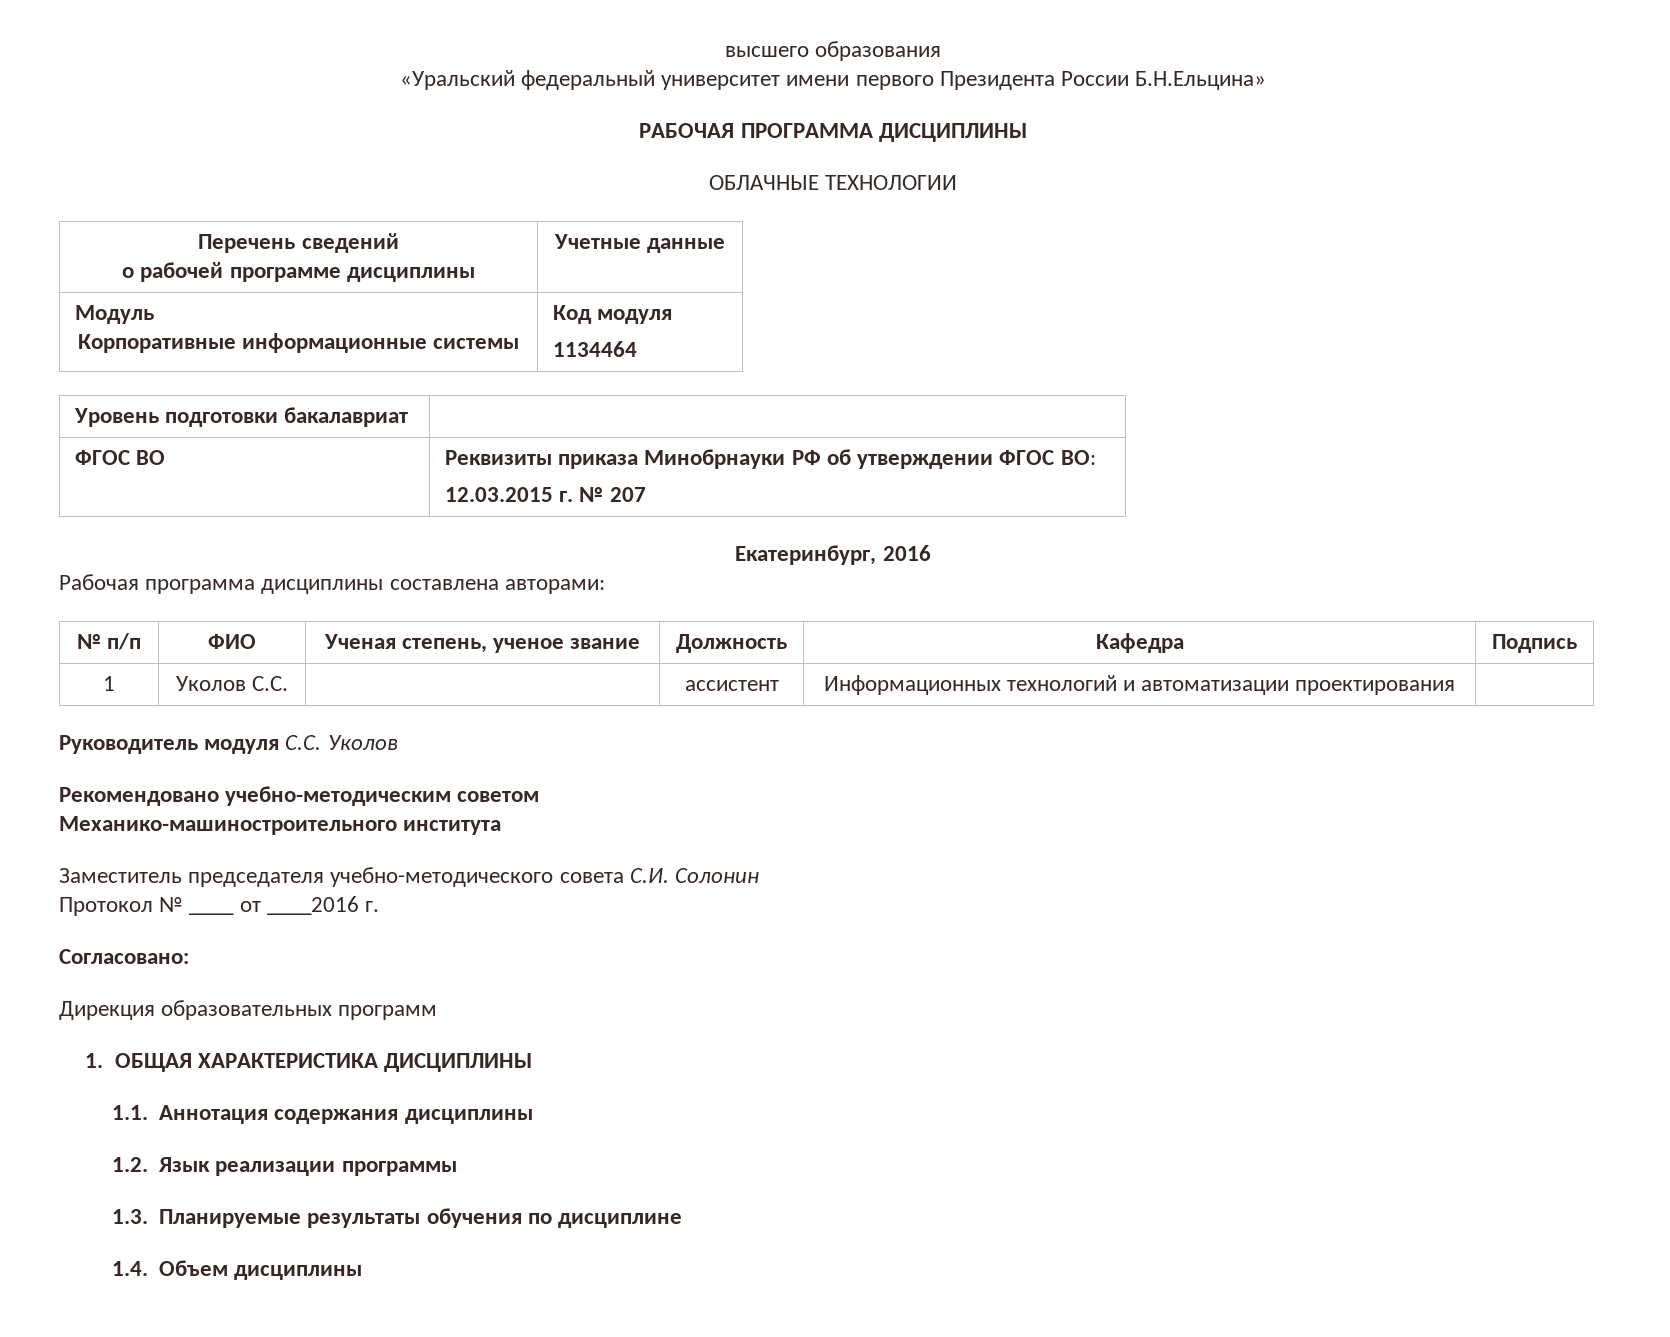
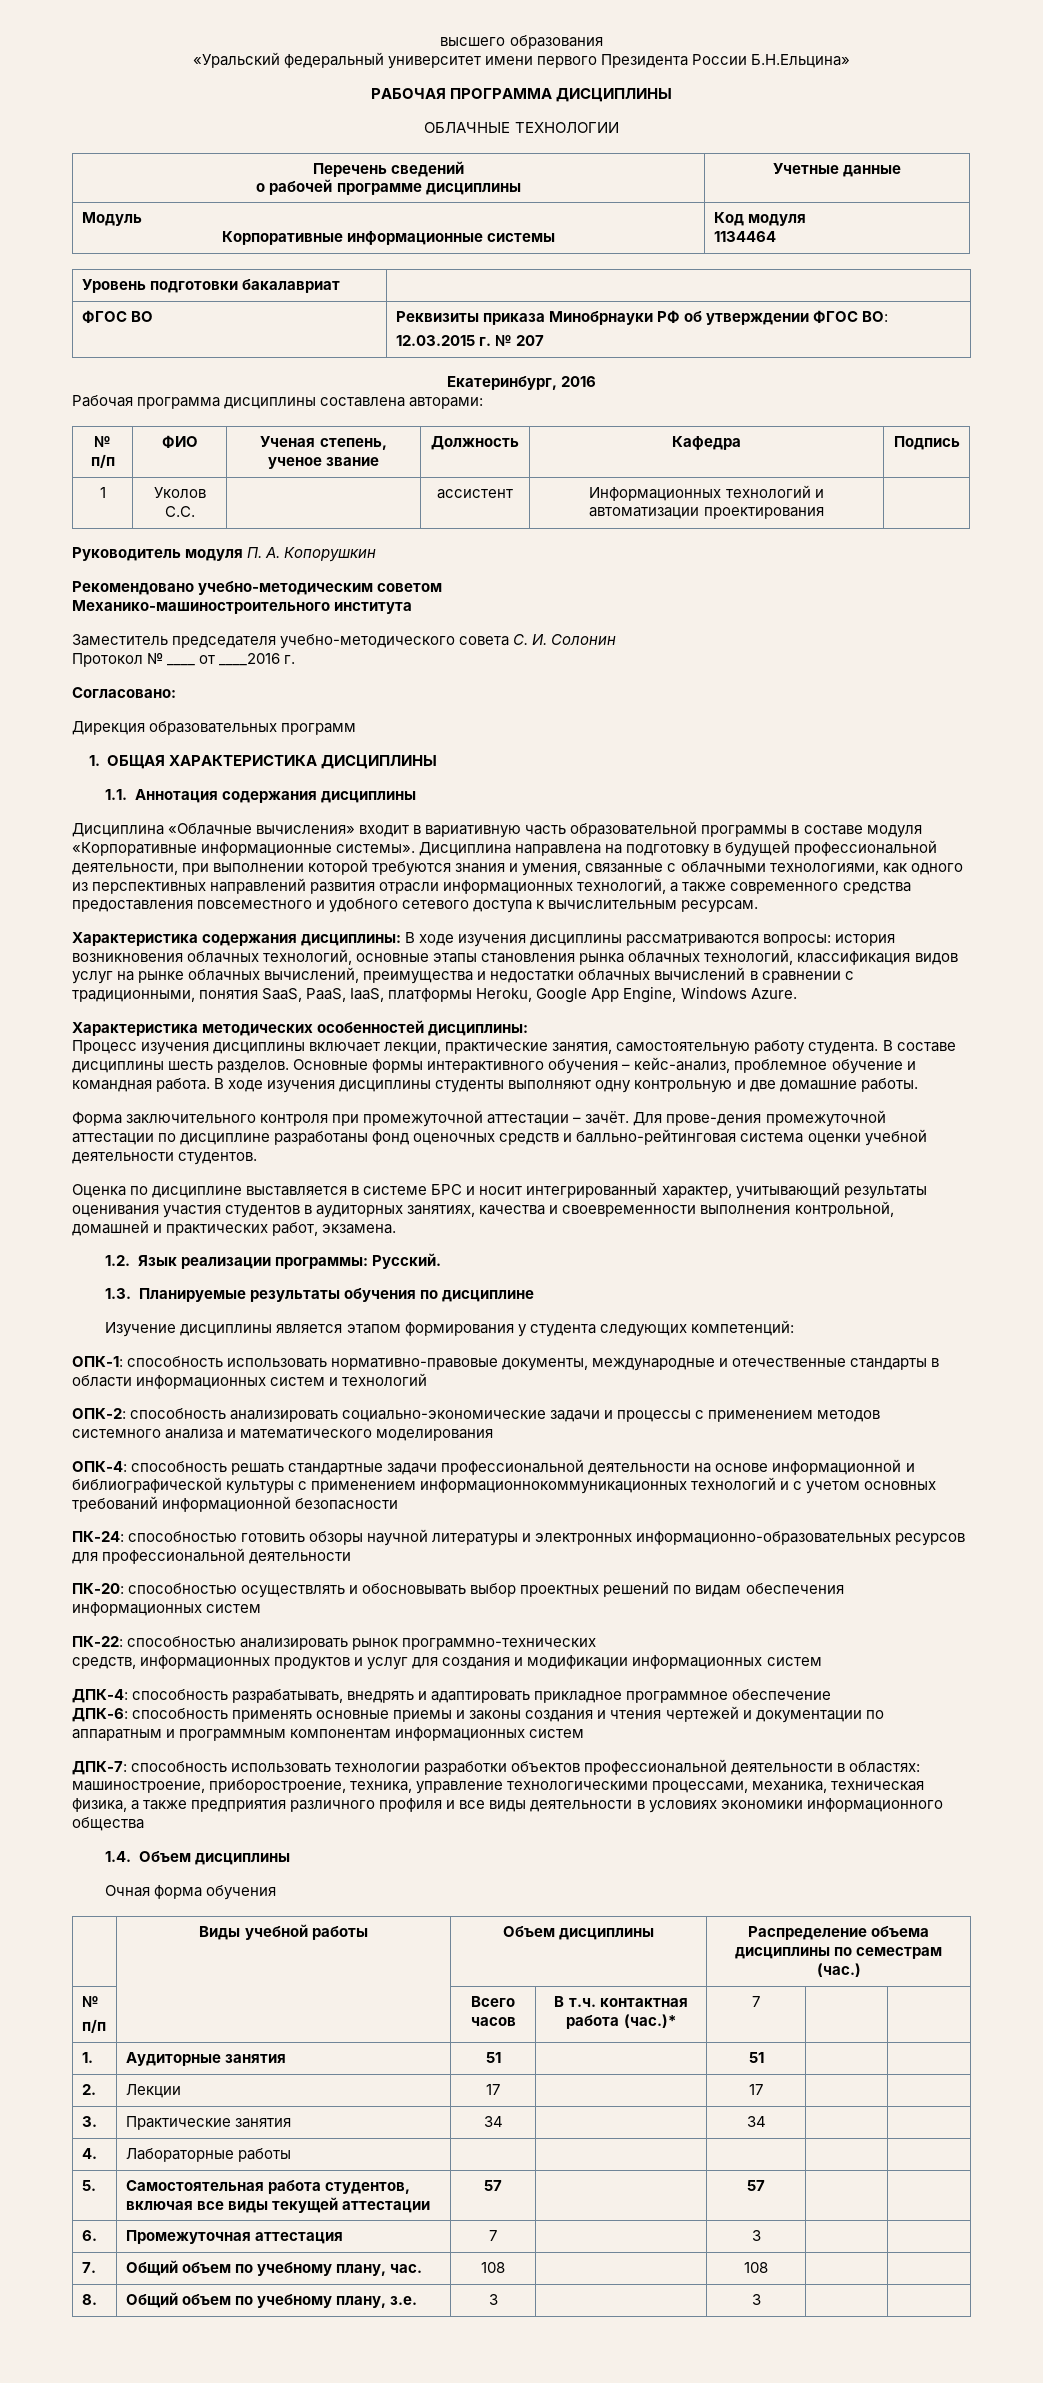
- Руководитель модуля С.С. Уколов
+ Руководитель модуля П. А. Копорушкин
- Заместитель председателя учебно-методического совета С.И. Солонин
+ Заместитель председателя учебно-методического совета С. И. Солонин
+ Дисциплина «Облачные вычисления» входит в вариативную часть образовательной программы в составе модуля «Корпоративные информационные системы». Дисциплина направлена на подготовку в будущей профессиональной деятельности, при выполнении которой требуются знания и умения, связанные с облачными технологиями, как одного из перспективных направлений развития отрасли информационных технологий, а также современного средства предоставления повсеместного и удобного сетевого доступа к вычислительным ресурсам.
+ Характеристика содержания дисциплины: В ходе изучения дисциплины рассматриваются вопросы: история возникновения облачных технологий, основные этапы становления рынка облачных технологий, классификация видов услуг на рынке облачных вычислений, преимущества и недостатки облачных вычислений в сравнении с традиционными, понятия SaaS, PaaS, IaaS, платформы Heroku, Google App Engine, Windows Azure.
+ Характеристика методических особенностей дисциплины:
+ Процесс изучения дисциплины включает лекции, практические занятия, самостоятельную работу студента. В составе дисциплины шесть разделов. Основные формы интерактивного обучения – кейс-анализ, проблемное обучение и командная работа. В ходе изучения дисциплины студенты выполняют одну контрольную и две домашние работы.
+ Форма заключительного контроля при промежуточной аттестации – зачёт. Для прове-дения промежуточной аттестации по дисциплине разработаны фонд оценочных средств и балльно-рейтинговая система оценки учебной деятельности студентов.
+ Оценка по дисциплине выставляется в системе БРС и носит интегрированный характер, учитывающий результаты оценивания участия студентов в аудиторных занятиях, качества и своевременности выполнения контрольной, домашней и практических работ, экзамена.
- 1.2. Язык реализации программы
+ 1.2. Язык реализации программы: Русский.
+ Изучение дисциплины является этапом формирования у студента следующих компетенций:
+ ОПК-1: способность использовать нормативно-правовые документы, международные и отечественные стандарты в области информационных систем и технологий
+ ОПК-2: способность анализировать социально-экономические задачи и процессы с применением методов системного анализа и математического моделирования
+ ОПК-4: способность решать стандартные задачи профессиональной деятельности на основе информационной и библиографической культуры с применением информационнокоммуникационных технологий и с учетом основных требований информационной безопасности
+ ПК-24: способностью готовить обзоры научной литературы и электронных информационно-образовательных ресурсов для профессиональной деятельности
+ ПК-20: способностью осуществлять и обосновывать выбор проектных решений по видам обеспечения информационных систем
+ ПК-22: способностью анализировать рынок программно-технических
+ средств, информационных продуктов и услуг для создания и модификации информационных систем
+ ДПК-4: способность разрабатывать, внедрять и адаптировать прикладное программное обеспечение
+ ДПК-6: способность применять основные приемы и законы создания и чтения чертежей и документации по аппаратным и программным компонентам информационных систем
+ ДПК-7: способность использовать технологии разработки объектов профессиональной деятельности в областях: машиностроение, приборостроение, техника, управление технологическими процессами, механика, техническая физика, а также предприятия различного профиля и все виды деятельности в условиях экономики информационного общества
  1.4. Объем дисциплины
+ Очная форма обучения
+ | Виды учебной работы | Объем дисциплины | Распределение объема дисциплины по семестрам (час.)
+ №
+ п/п | | Всего часов | В т.ч. контактная работа (час.)* | 7 | |
+ 1. | Аудиторные занятия | 51 | | 51 | |
+ 2. | Лекции | 17 | | 17 | |
+ 3. | Практические занятия | 34 | | 34 | |
+ 4. | Лабораторные работы | | | | |
+ 5. | Самостоятельная работа студентов, включая все виды текущей аттестации | 57 | | 57 | |
+ 6. | Промежуточная аттестация | 7 | | З | |
+ 7. | Общий объем по учебному плану, час. | 108 | | 108 | |
+ 8. | Общий объем по учебному плану, з.е. | 3 | | 3 | |

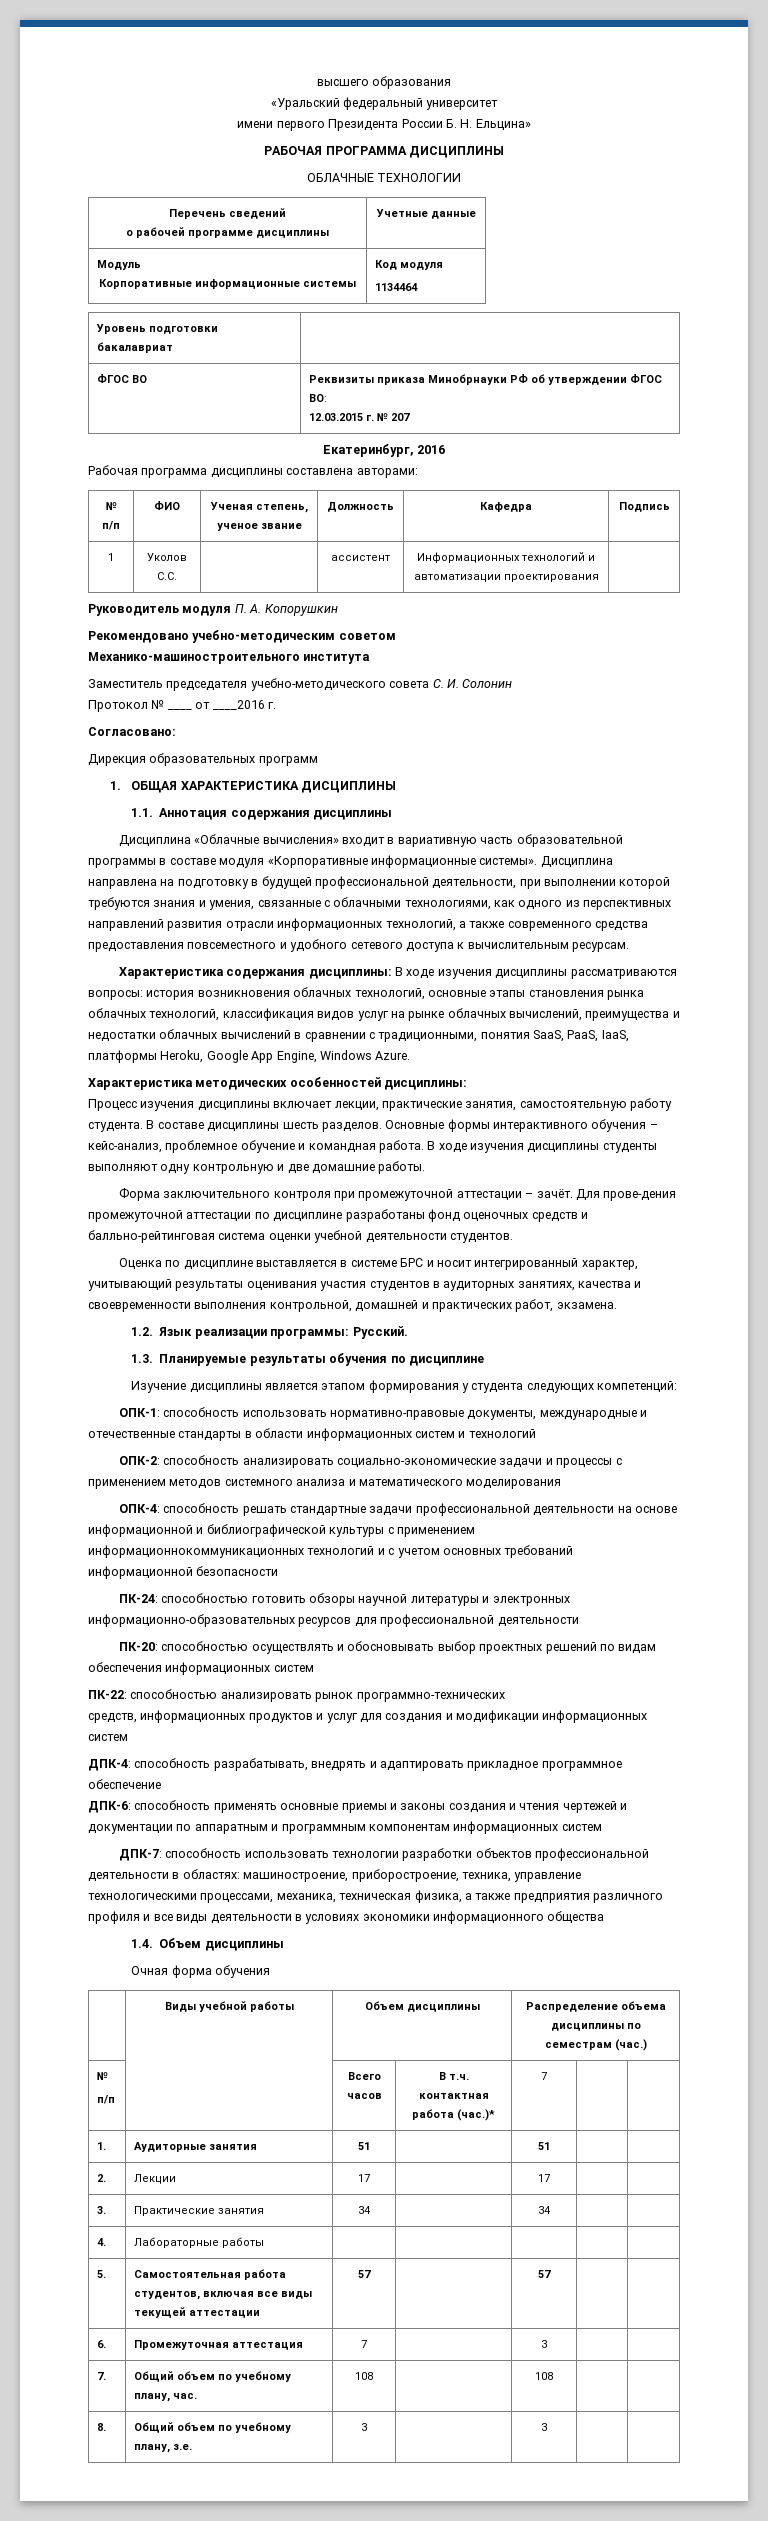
- «Уральский федеральный университет имени первого Президента России Б.Н.Ельцина»
+ «Уральский федеральный университет
+ имени первого Президента России Б. Н. Ельцина»

